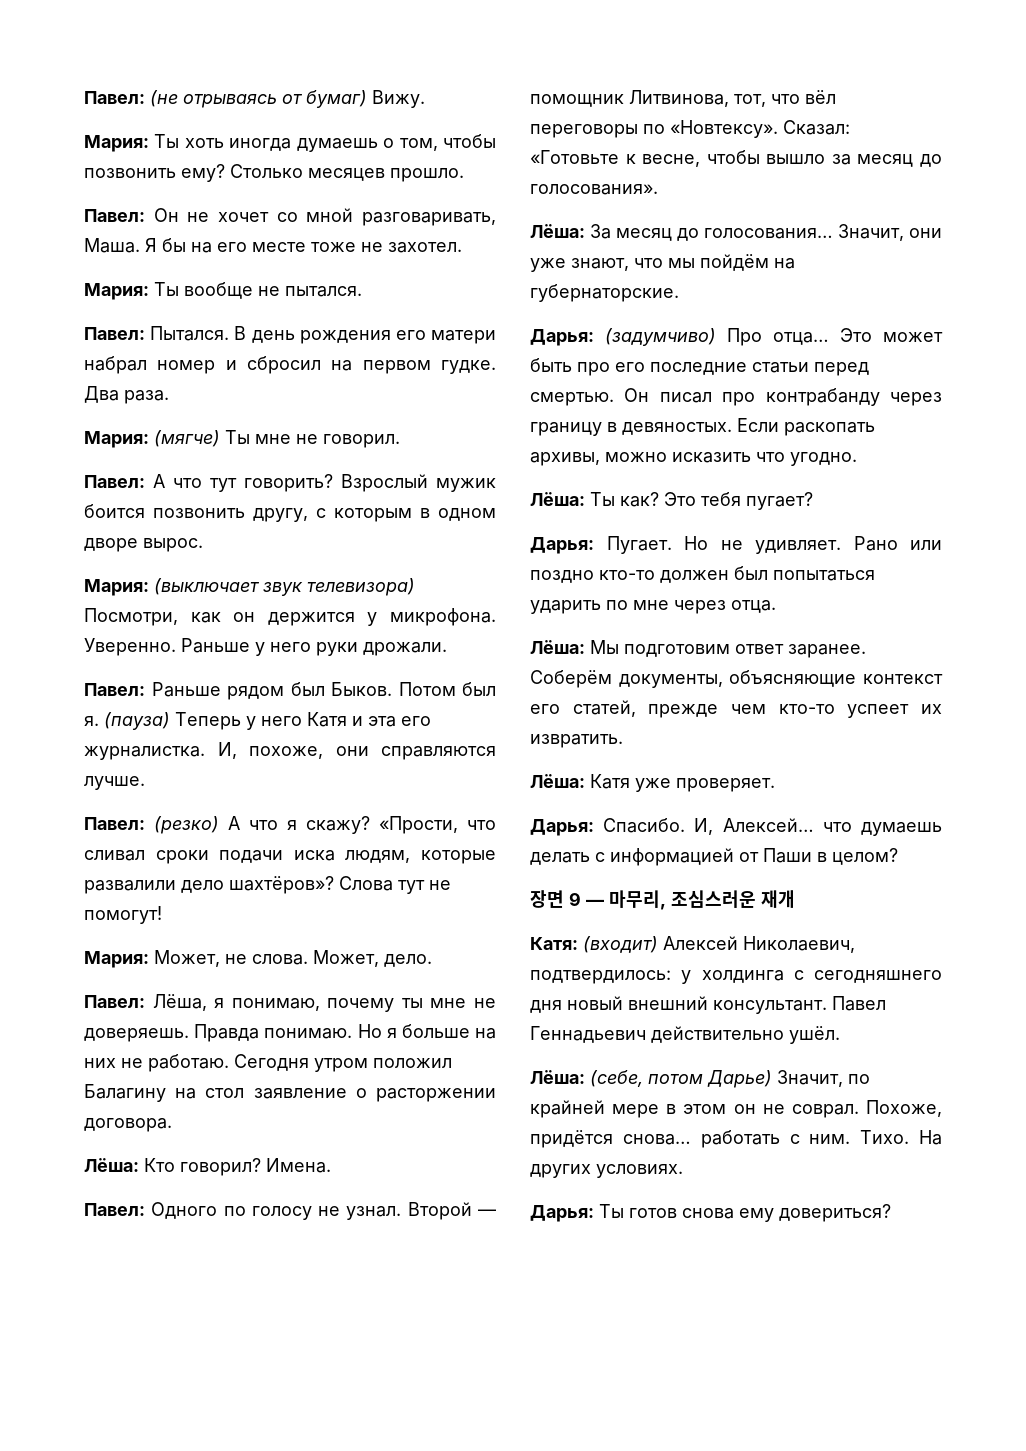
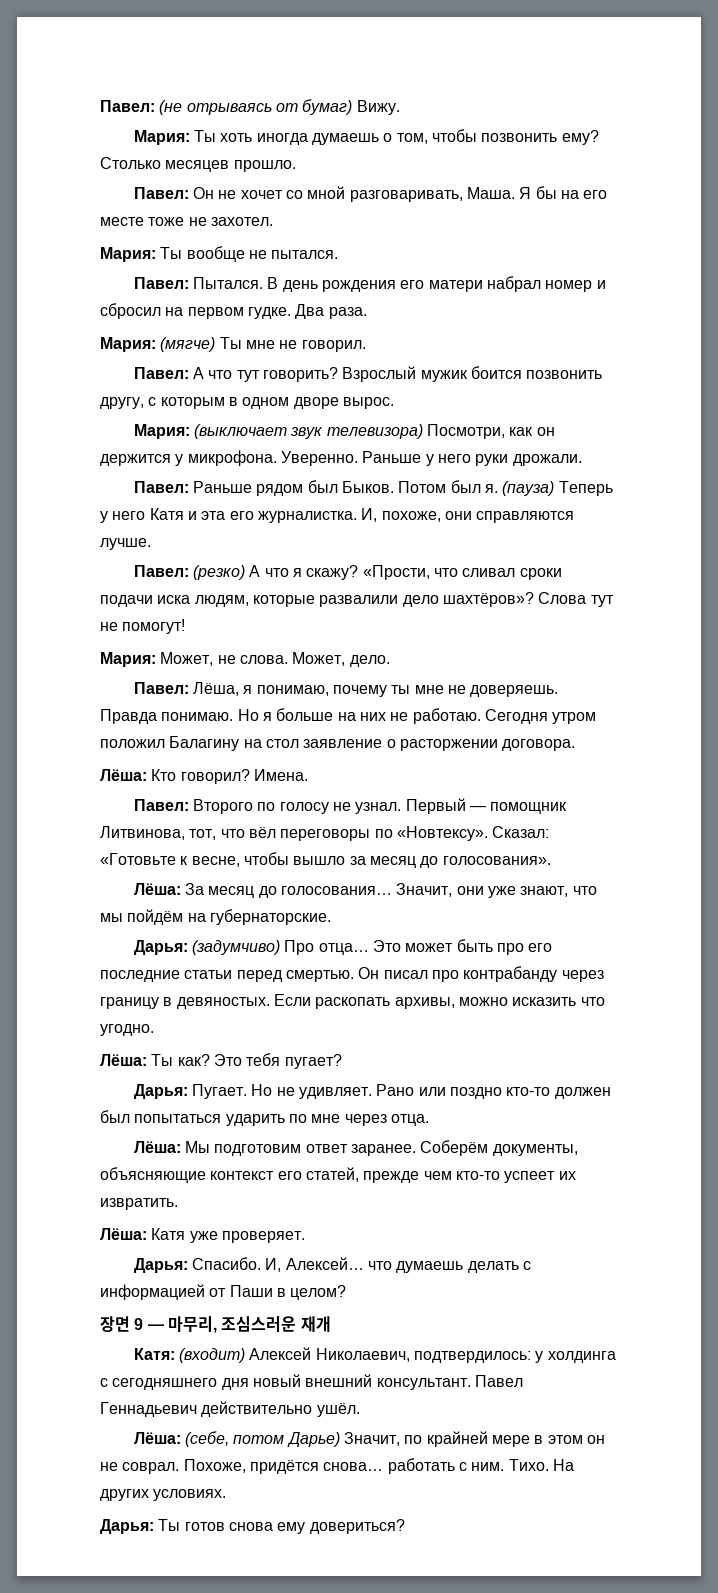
- Павел: Одного по голосу не узнал.
+ Павел: Второго по голосу не узнал.
- Второй — помощник Литвинова, тот, что вёл переговоры по «Новтексу».
+ Первый — помощник Литвинова, тот, что вёл переговоры по «Новтексу».

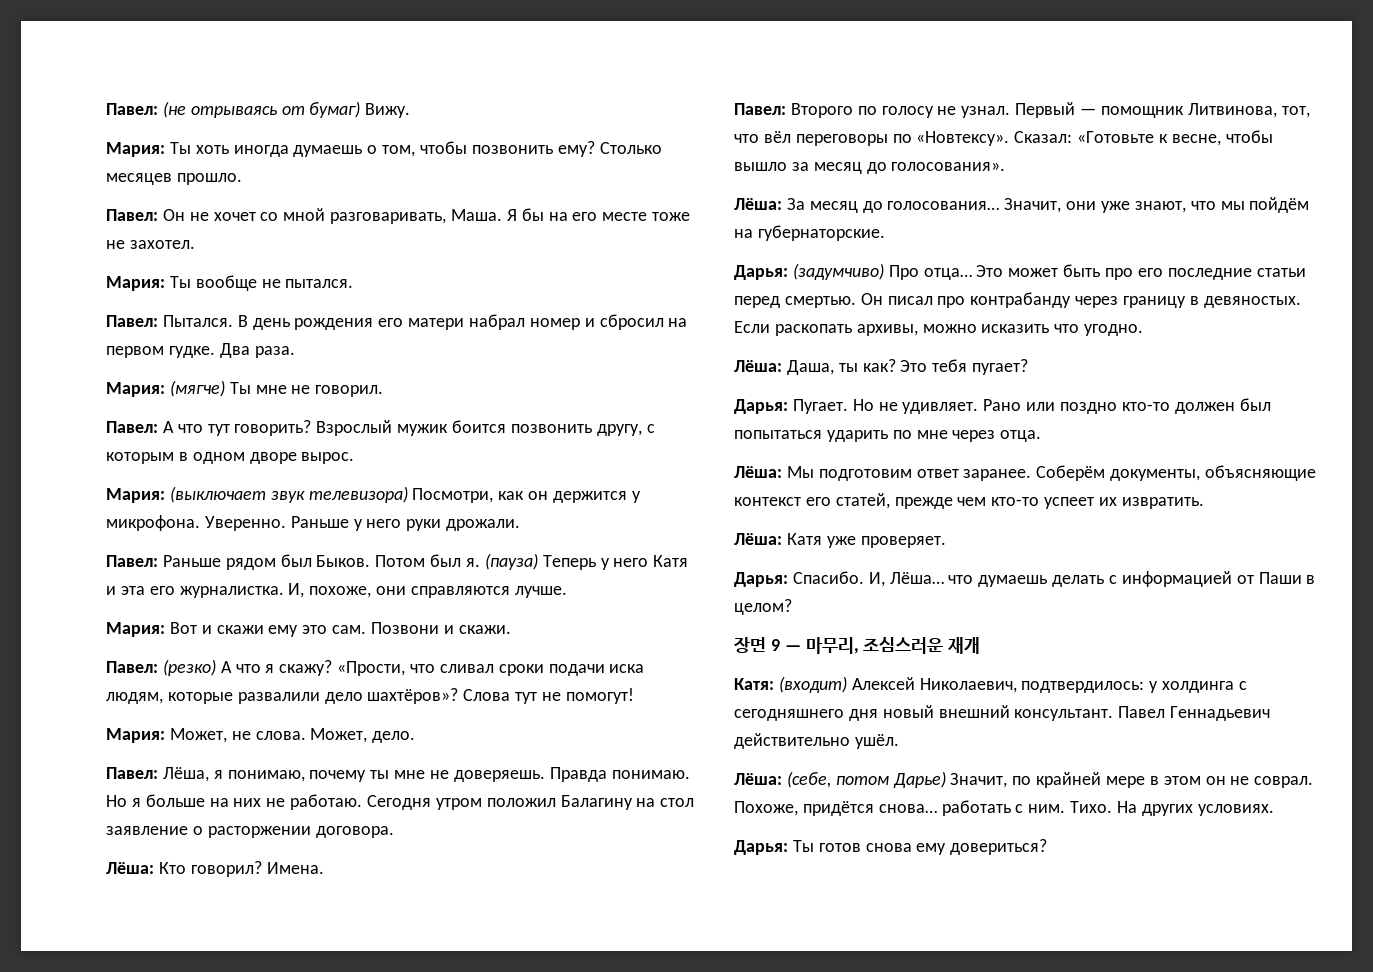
+ Мария: Вот и скажи ему это сам. Позвони и скажи.
- Лёша: Ты как?
+ Лёша: Даша, ты как?
- И, Алексей… что думаешь делать с информацией от Паши в целом?
+ И, Лёша… что думаешь делать с информацией от Паши в целом?

